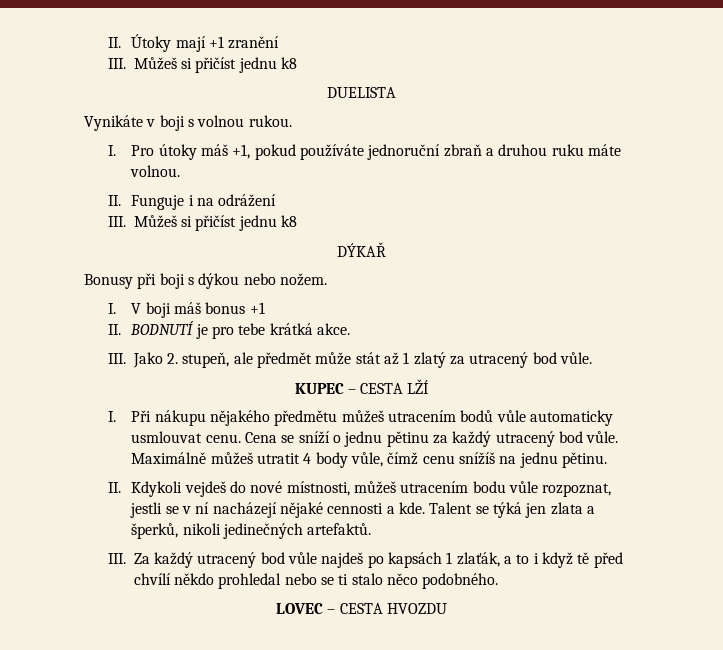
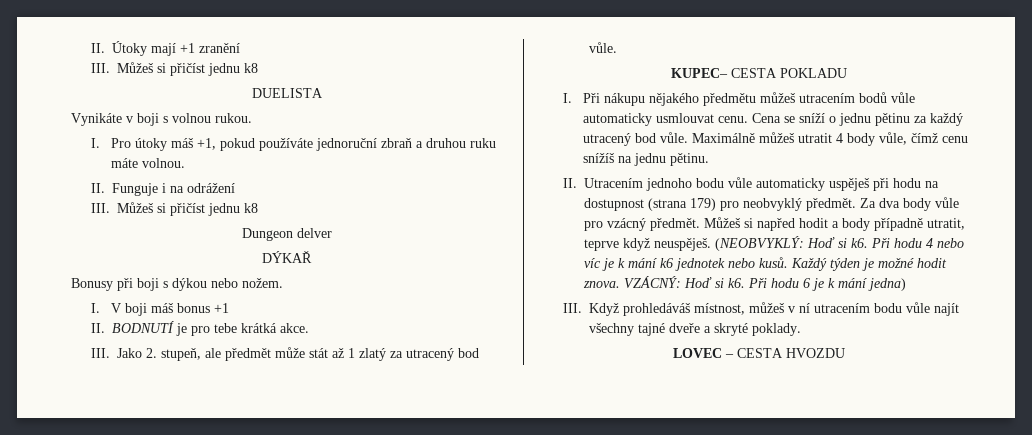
+ Dungeon delver
- KUPEC – CESTA LŽÍ
+ KUPEC– CESTA POKLADU
- II. Kdykoli vejdeš do nové místnosti, můžeš utracením bodu vůle rozpoznat, jestli se v ní nacházejí nějaké cennosti a kde. Talent se týká jen zlata a šperků, nikoli jedinečných artefaktů.
- III. Za každý utracený bod vůle najdeš po kapsách 1 zlaťák, a to i když tě před chvílí někdo prohledal nebo se ti stalo něco podobného.
+ II. Utracením jednoho bodu vůle automaticky uspěješ při hodu na dostupnost (strana 179) pro neobvyklý předmět. Za dva body vůle pro vzácný předmět. Můžeš si napřed hodit a body případně utratit, teprve když neuspěješ. (NEOBVYKLÝ: Hoď si k6. Při hodu 4 nebo víc je k mání k6 jednotek nebo kusů. Každý týden je možné hodit znova. VZÁCNÝ: Hoď si k6. Při hodu 6 je k mání jedna)
+ III. Když prohledáváš místnost, můžeš v ní utracením bodu vůle najít všechny tajné dveře a skryté poklady.

